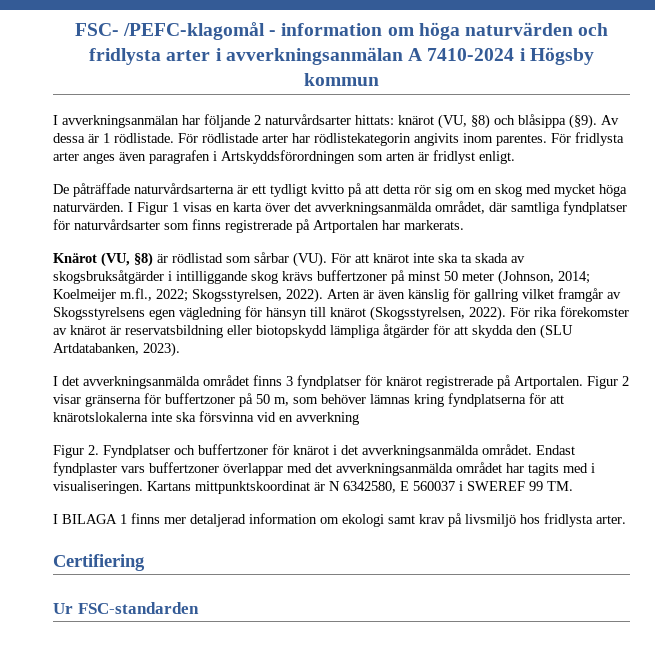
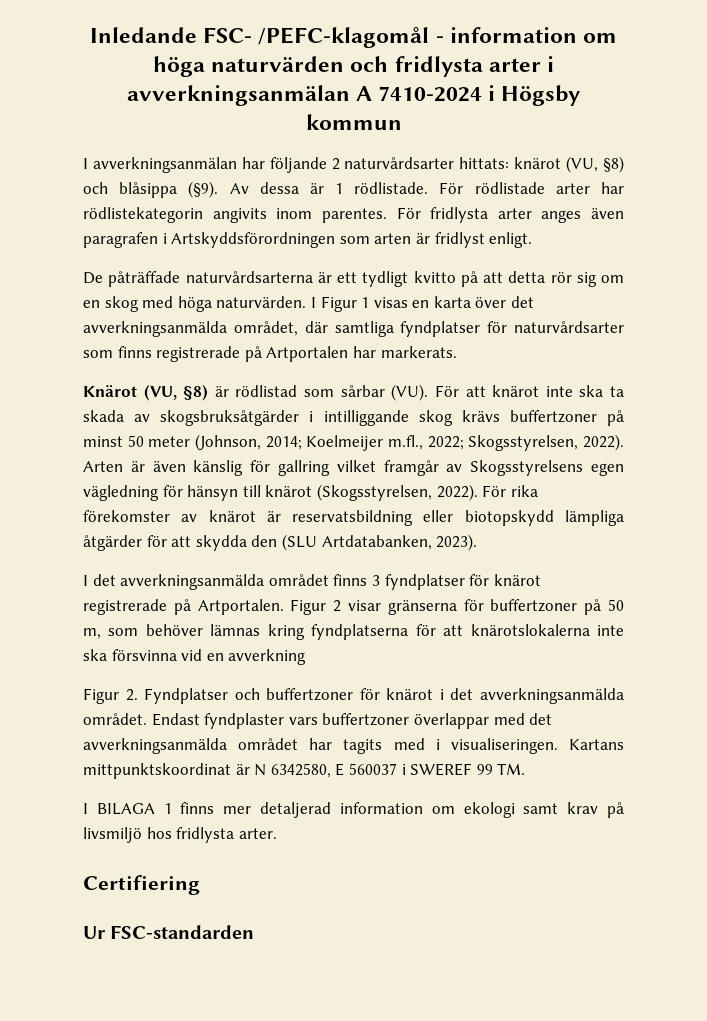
- FSC- /PEFC-klagomål - information om höga naturvärden och fridlysta arter i avverkningsanmälan A 7410-2024 i Högsby kommun
+ Inledande FSC- /PEFC-klagomål - information om höga naturvärden och fridlysta arter i avverkningsanmälan A 7410-2024 i Högsby kommun
- De påträffade naturvårdsarterna är ett tydligt kvitto på att detta rör sig om en skog med mycket höga naturvärden.
+ De påträffade naturvårdsarterna är ett tydligt kvitto på att detta rör sig om en skog med höga naturvärden.

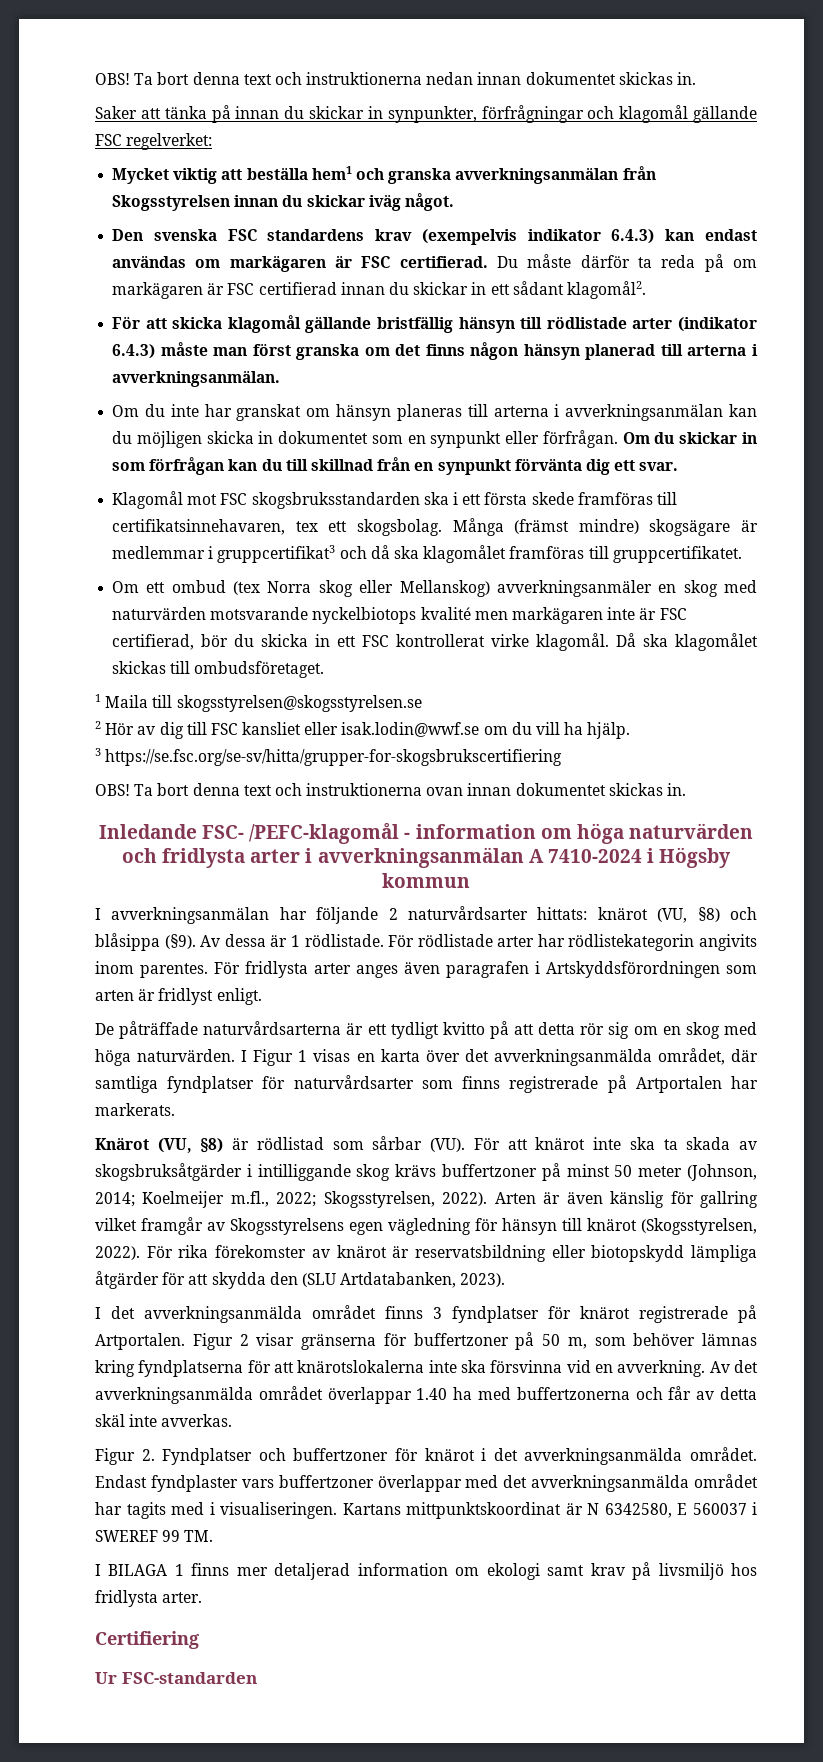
+ OBS! Ta bort denna text och instruktionerna nedan innan dokumentet skickas in.
+ Saker att tänka på innan du skickar in synpunkter, förfrågningar och klagomål gällande FSC regelverket:
+ Mycket viktig att beställa hem1 och granska avverkningsanmälan från Skogsstyrelsen innan du skickar iväg något.
+ Den svenska FSC standardens krav (exempelvis indikator 6.4.3) kan endast användas om markägaren är FSC certifierad. Du måste därför ta reda på om markägaren är FSC certifierad innan du skickar in ett sådant klagomål2.
+ För att skicka klagomål gällande bristfällig hänsyn till rödlistade arter (indikator 6.4.3) måste man först granska om det finns någon hänsyn planerad till arterna i avverkningsanmälan.
+ Om du inte har granskat om hänsyn planeras till arterna i avverkningsanmälan kan du möjligen skicka in dokumentet som en synpunkt eller förfrågan. Om du skickar in som förfrågan kan du till skillnad från en synpunkt förvänta dig ett svar.
+ Klagomål mot FSC skogsbruksstandarden ska i ett första skede framföras till certifikatsinnehavaren, tex ett skogsbolag. Många (främst mindre) skogsägare är medlemmar i gruppcertifikat3 och då ska klagomålet framföras till gruppcertifikatet.
+ Om ett ombud (tex Norra skog eller Mellanskog) avverkningsanmäler en skog med naturvärden motsvarande nyckelbiotops kvalité men markägaren inte är FSC certifierad, bör du skicka in ett FSC kontrollerat virke klagomål. Då ska klagomålet skickas till ombudsföretaget.
+ 1 Maila till skogsstyrelsen@skogsstyrelsen.se
+ 2 Hör av dig till FSC kansliet eller isak.lodin@wwf.se om du vill ha hjälp.
+ 3 https://se.fsc.org/se-sv/hitta/grupper-for-skogsbrukscertifiering
+ OBS! Ta bort denna text och instruktionerna ovan innan dokumentet skickas in.
- Figur 2 visar gränserna för buffertzoner på 50 m, som behöver lämnas kring fyndplatserna för att knärotslokalerna inte ska försvinna vid en avverkning
+ Figur 2 visar gränserna för buffertzoner på 50 m, som behöver lämnas kring fyndplatserna för att knärotslokalerna inte ska försvinna vid en avverkning. Av det avverkningsanmälda området överlappar 1.40 ha med buffertzonerna och får av detta skäl inte avverkas.

